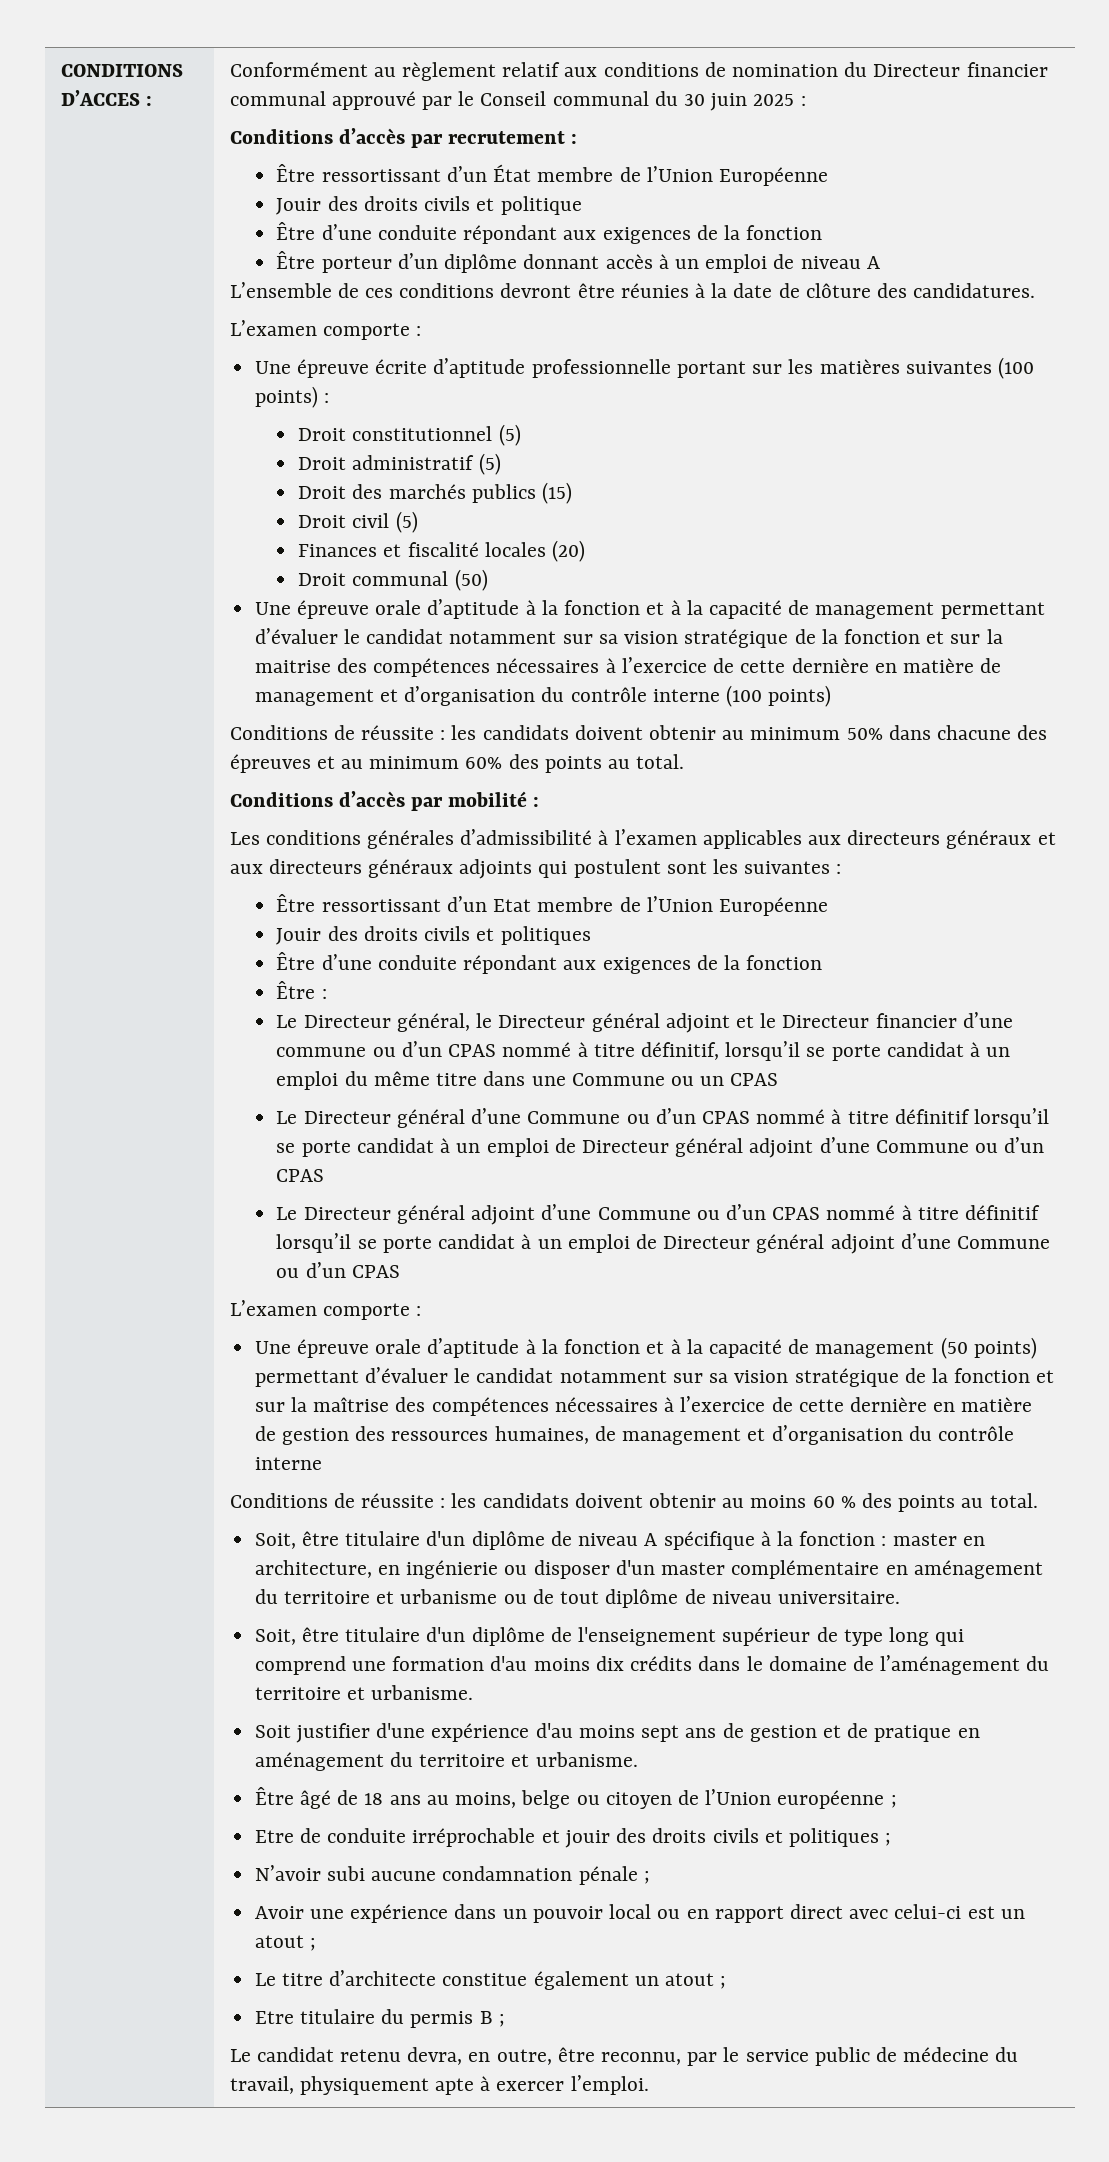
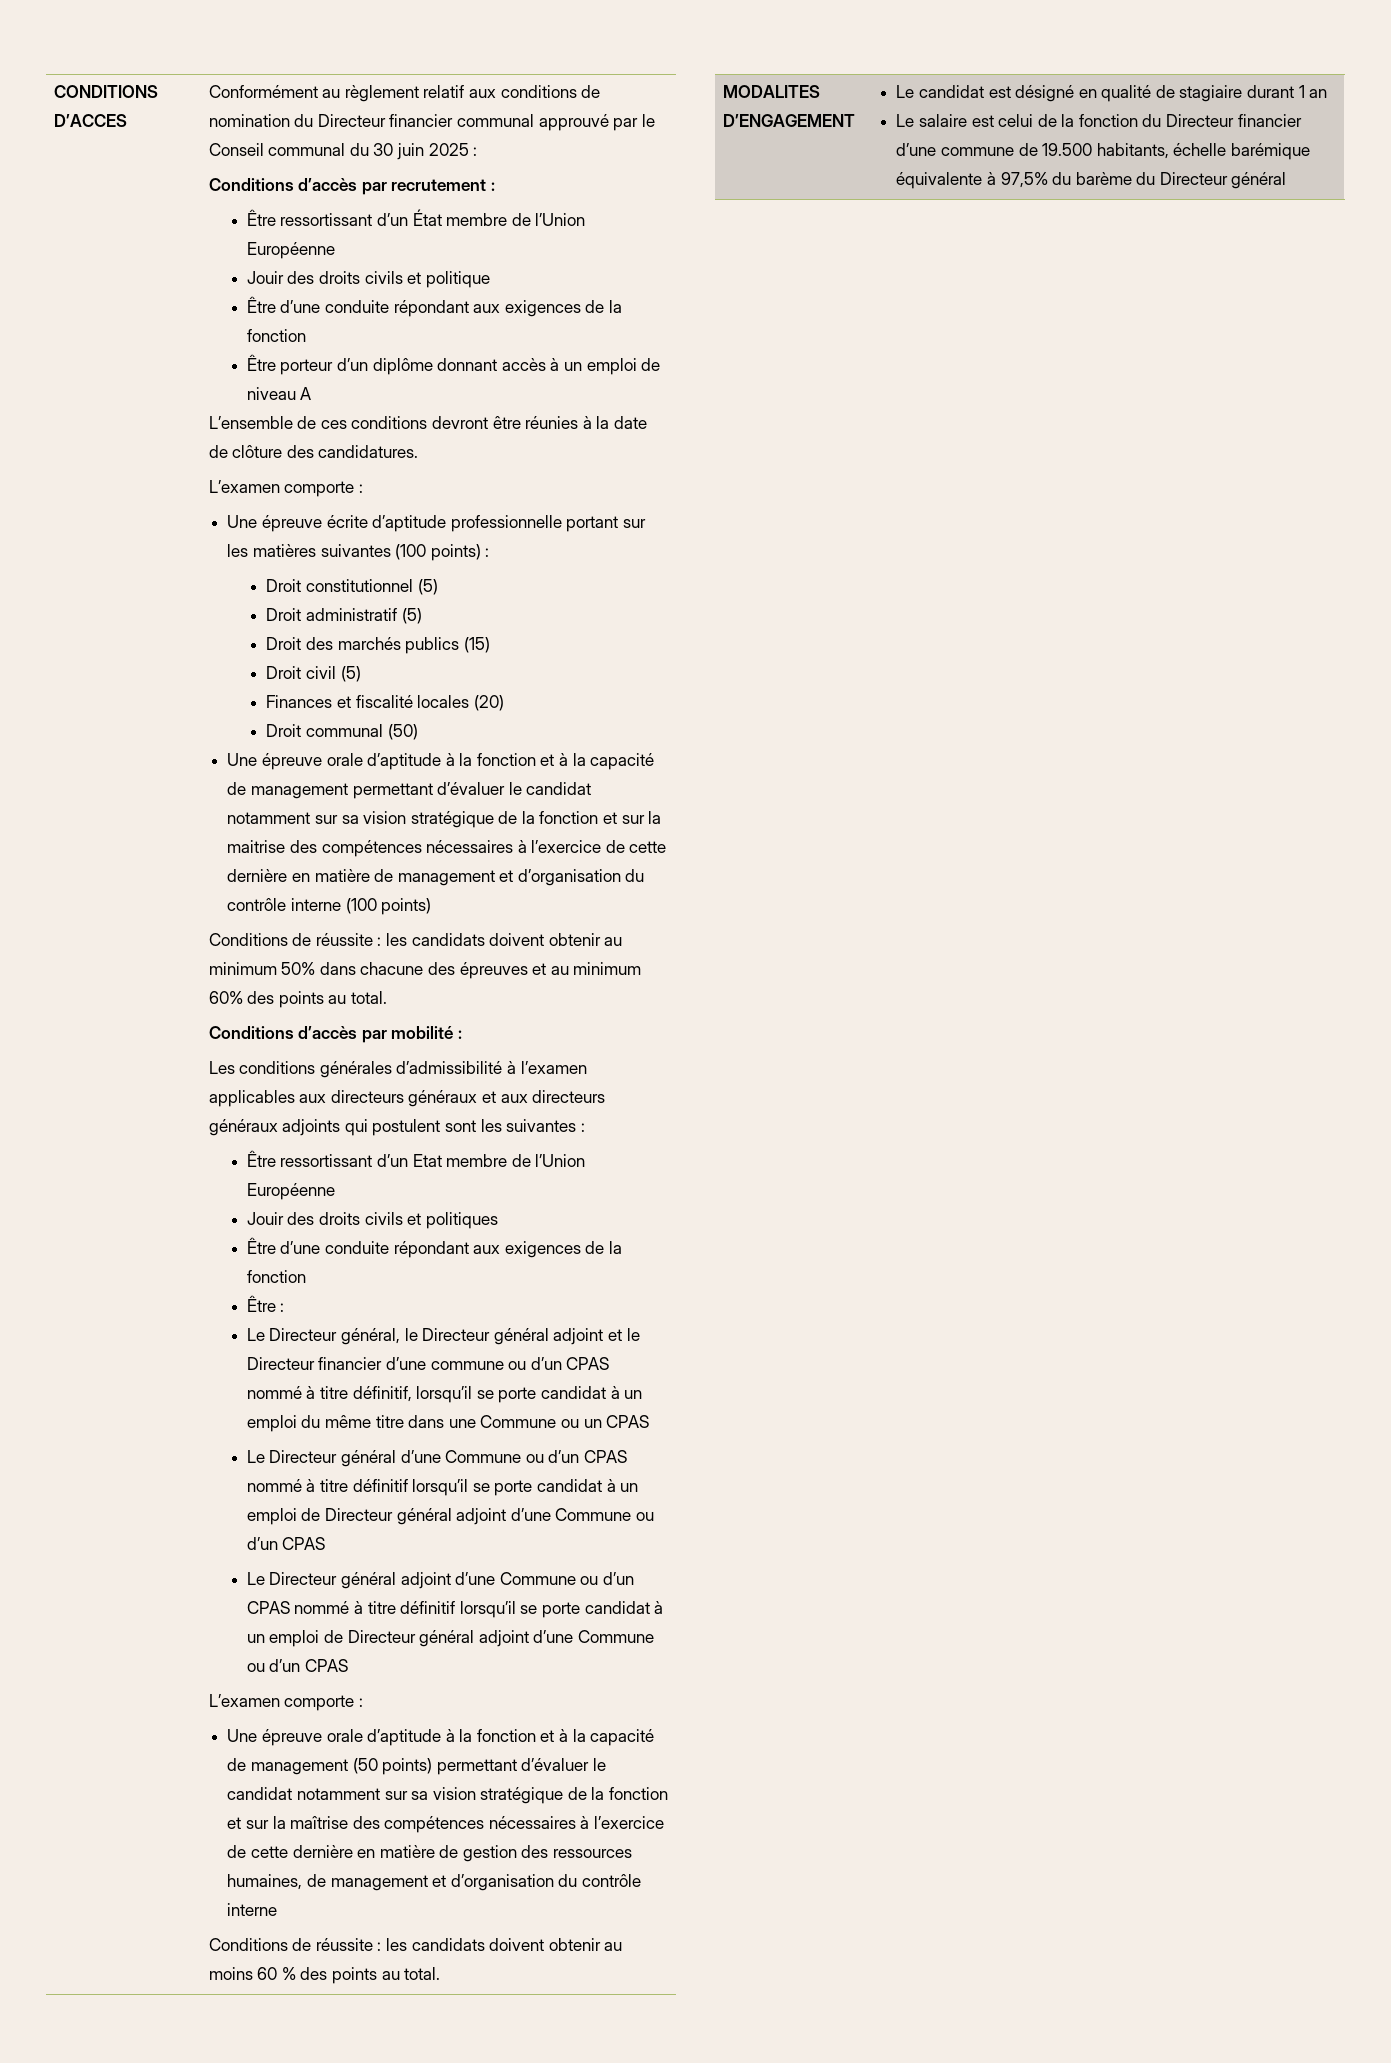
- CONDITIONS D’ACCES :
+ CONDITIONS D’ACCES
- Soit, être titulaire d'un diplôme de niveau A spécifique à la fonction : master en architecture, en ingénierie ou disposer d'un master complémentaire en aménagement du territoire et urbanisme ou de tout diplôme de niveau universitaire.
- Soit, être titulaire d'un diplôme de l'enseignement supérieur de type long qui comprend une formation d'au moins dix crédits dans le domaine de l’aménagement du territoire et urbanisme.
- Soit justifier d'une expérience d'au moins sept ans de gestion et de pratique en aménagement du territoire et urbanisme.
- Être âgé de 18 ans au moins, belge ou citoyen de l’Union européenne ;
- Etre de conduite irréprochable et jouir des droits civils et politiques ;
- N’avoir subi aucune condamnation pénale ;
- Avoir une expérience dans un pouvoir local ou en rapport direct avec celui-ci est un atout ;
- Le titre d’architecte constitue également un atout ;
- Etre titulaire du permis B ;
- Le candidat retenu devra, en outre, être reconnu, par le service public de médecine du travail, physiquement apte à exercer l’emploi.
+ MODALITES D’ENGAGEMENT | Le candidat est désigné en qualité de stagiaire durant 1 an
+ Le salaire est celui de la fonction du Directeur financier d’une commune de 19.500 habitants, échelle barémique équivalente à 97,5% du barème du Directeur général

